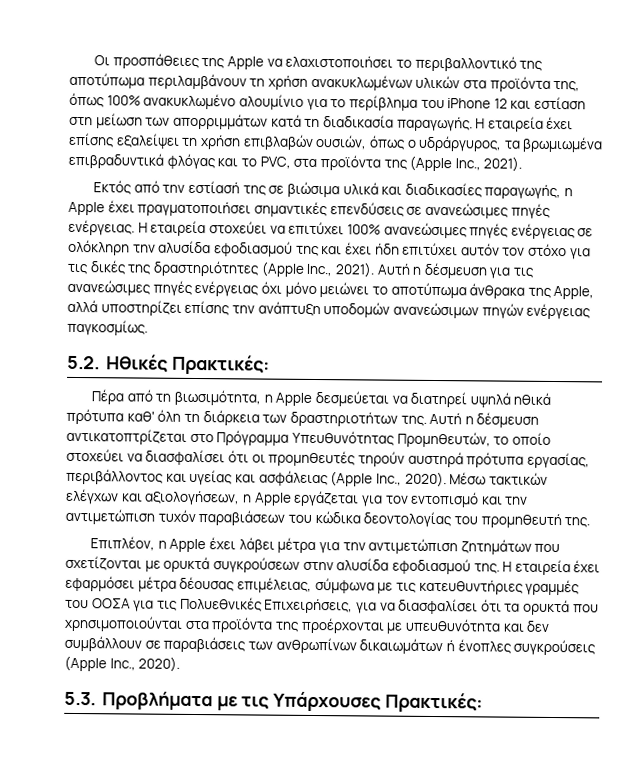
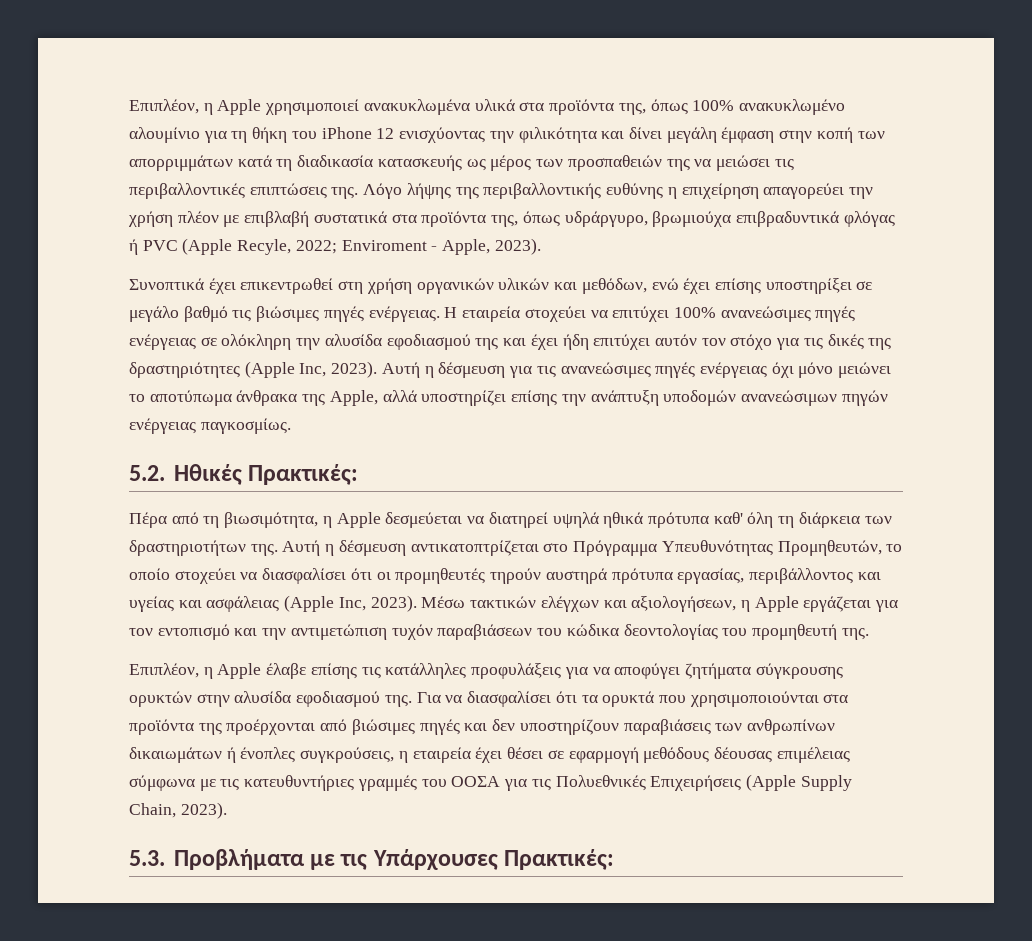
- Οι προσπάθειες της Apple να ελαχιστοποιήσει το περιβαλλοντικό της αποτύπωμα περιλαμβάνουν τη χρήση ανακυκλωμένων υλικών στα προϊόντα της, όπως 100% ανακυκλωμένο αλουμίνιο για το περίβλημα του iPhone 12 και εστίαση στη μείωση των απορριμμάτων κατά τη διαδικασία παραγωγής. Η εταιρεία έχει επίσης εξαλείψει τη χρήση επιβλαβών ουσιών, όπως ο υδράργυρος, τα βρωμιωμένα επιβραδυντικά φλόγας και το PVC, στα προϊόντα της (Apple Inc., 2021).
- Εκτός από την εστίασή της σε βιώσιμα υλικά και διαδικασίες παραγωγής, η Apple έχει πραγματοποιήσει σημαντικές επενδύσεις σε ανανεώσιμες πηγές ενέργειας.
+ Επιπλέον, η Apple χρησιμοποιεί ανακυκλωμένα υλικά στα προϊόντα της, όπως 100% ανακυκλωμένο αλουμίνιο για τη θήκη του iPhone 12 ενισχύοντας την φιλικότητα και δίνει μεγάλη έμφαση στην κοπή των απορριμμάτων κατά τη διαδικασία κατασκευής ως μέρος των προσπαθειών της να μειώσει τις περιβαλλοντικές επιπτώσεις της. Λόγο λήψης της περιβαλλοντικής ευθύνης η επιχείρηση απαγορεύει την χρήση πλέον με επιβλαβή συστατικά στα προϊόντα της, όπως υδράργυρο, βρωμιούχα επιβραδυντικά φλόγας ή PVC (Apple Recyle, 2022; Enviroment - Apple, 2023).
+ Συνοπτικά έχει επικεντρωθεί στη χρήση οργανικών υλικών και μεθόδων, ενώ έχει επίσης υποστηρίξει σε μεγάλο βαθμό τις βιώσιμες πηγές ενέργειας.
- Η εταιρεία στοχεύει να επιτύχει 100% ανανεώσιμες πηγές ενέργειας σε ολόκληρη την αλυσίδα εφοδιασμού της και έχει ήδη επιτύχει αυτόν τον στόχο για τις δικές της δραστηριότητες (Apple Inc., 2021).
+ Η εταιρεία στοχεύει να επιτύχει 100% ανανεώσιμες πηγές ενέργειας σε ολόκληρη την αλυσίδα εφοδιασμού της και έχει ήδη επιτύχει αυτόν τον στόχο για τις δικές της δραστηριότητες (Apple Inc, 2023).
- Αυτή η δέσμευση αντικατοπτρίζεται στο Πρόγραμμα Υπευθυνότητας Προμηθευτών, το οποίο στοχεύει να διασφαλίσει ότι οι προμηθευτές τηρούν αυστηρά πρότυπα εργασίας, περιβάλλοντος και υγείας και ασφάλειας (Apple Inc., 2020).
+ Αυτή η δέσμευση αντικατοπτρίζεται στο Πρόγραμμα Υπευθυνότητας Προμηθευτών, το οποίο στοχεύει να διασφαλίσει ότι οι προμηθευτές τηρούν αυστηρά πρότυπα εργασίας, περιβάλλοντος και υγείας και ασφάλειας (Apple Inc, 2023).
- Επιπλέον, η Apple έχει λάβει μέτρα για την αντιμετώπιση ζητημάτων που σχετίζονται με ορυκτά συγκρούσεων στην αλυσίδα εφοδιασμού της. Η εταιρεία έχει εφαρμόσει μέτρα δέουσας επιμέλειας, σύμφωνα με τις κατευθυντήριες γραμμές του ΟΟΣΑ για τις Πολυεθνικές Επιχειρήσεις, για να διασφαλίσει ότι τα ορυκτά που χρησιμοποιούνται στα προϊόντα της προέρχονται με υπευθυνότητα και δεν συμβάλλουν σε παραβιάσεις των ανθρωπίνων δικαιωμάτων ή ένοπλες συγκρούσεις (Apple Inc., 2020).
+ Επιπλέον, η Apple έλαβε επίσης τις κατάλληλες προφυλάξεις για να αποφύγει ζητήματα σύγκρουσης ορυκτών στην αλυσίδα εφοδιασμού της. Για να διασφαλίσει ότι τα ορυκτά που χρησιμοποιούνται στα προϊόντα της προέρχονται από βιώσιμες πηγές και δεν υποστηρίζουν παραβιάσεις των ανθρωπίνων δικαιωμάτων ή ένοπλες συγκρούσεις, η εταιρεία έχει θέσει σε εφαρμογή μεθόδους δέουσας επιμέλειας σύμφωνα με τις κατευθυντήριες γραμμές του ΟΟΣΑ για τις Πολυεθνικές Επιχειρήσεις (Apple Supply Chain, 2023).

